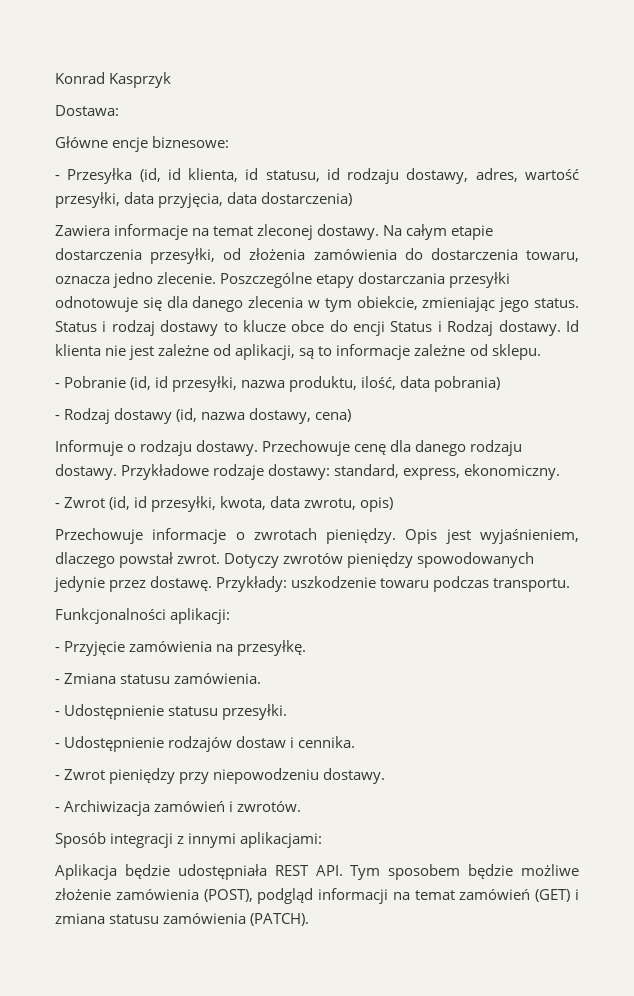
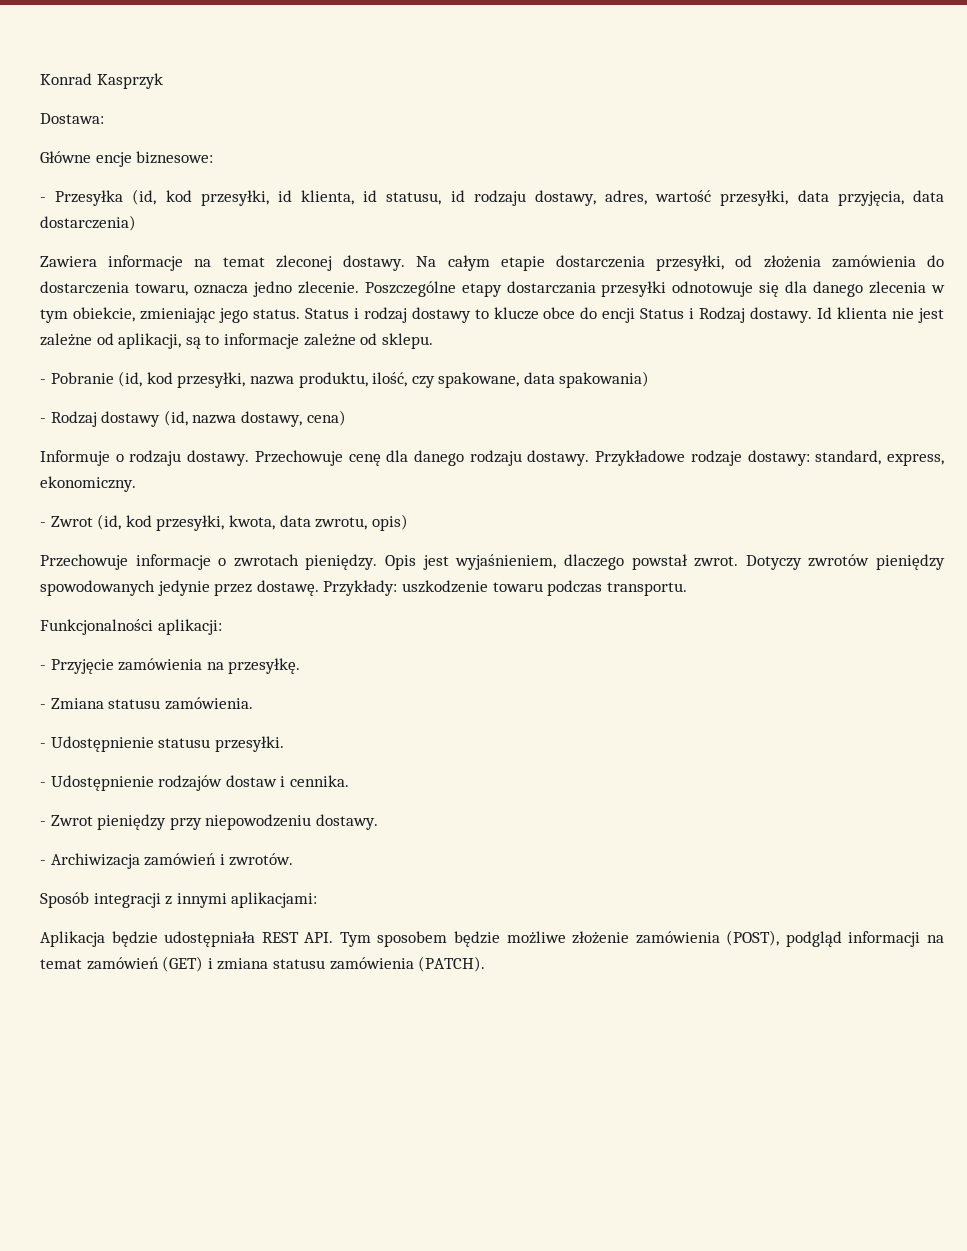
- - Przesyłka (id, id klienta, id statusu, id rodzaju dostawy, adres, wartość przesyłki, data przyjęcia, data dostarczenia)
+ - Przesyłka (id, kod przesyłki, id klienta, id statusu, id rodzaju dostawy, adres, wartość przesyłki, data przyjęcia, data dostarczenia)
- - Pobranie (id, id przesyłki, nazwa produktu, ilość, data pobrania)
+ - Pobranie (id, kod przesyłki, nazwa produktu, ilość, czy spakowane, data spakowania)
- - Zwrot (id, id przesyłki, kwota, data zwrotu, opis)
+ - Zwrot (id, kod przesyłki, kwota, data zwrotu, opis)

